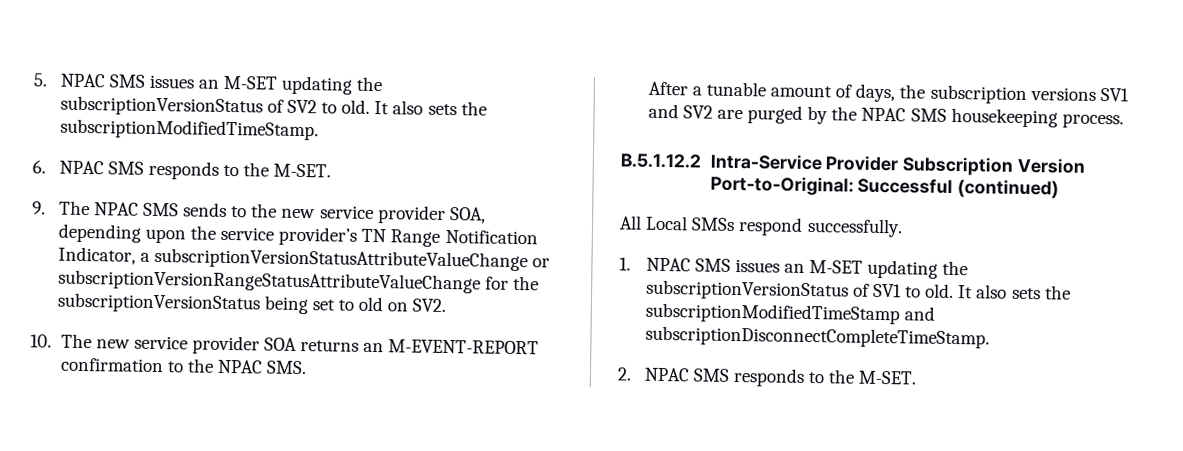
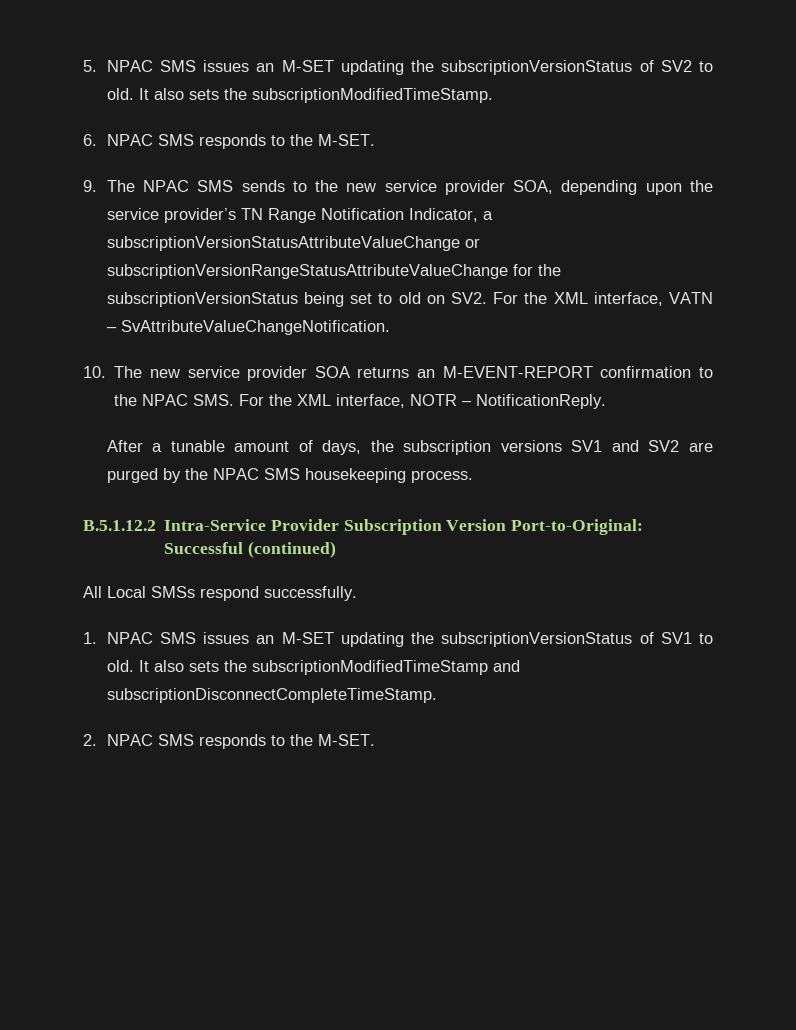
- 9. The NPAC SMS sends to the new service provider SOA, depending upon the service provider’s TN Range Notification Indicator, a subscriptionVersionStatusAttributeValueChange or subscriptionVersionRangeStatusAttributeValueChange for the subscriptionVersionStatus being set to old on SV2.
+ 9. The NPAC SMS sends to the new service provider SOA, depending upon the service provider’s TN Range Notification Indicator, a subscriptionVersionStatusAttributeValueChange or subscriptionVersionRangeStatusAttributeValueChange for the subscriptionVersionStatus being set to old on SV2. For the XML interface, VATN – SvAttributeValueChangeNotification.
- 10. The new service provider SOA returns an M-EVENT-REPORT confirmation to the NPAC SMS.
+ 10. The new service provider SOA returns an M-EVENT-REPORT confirmation to the NPAC SMS. For the XML interface, NOTR – NotificationReply.

